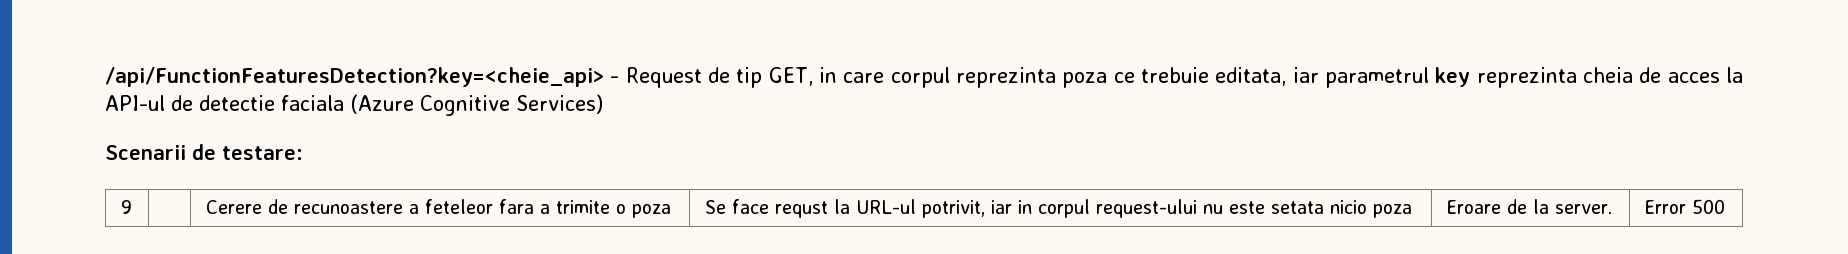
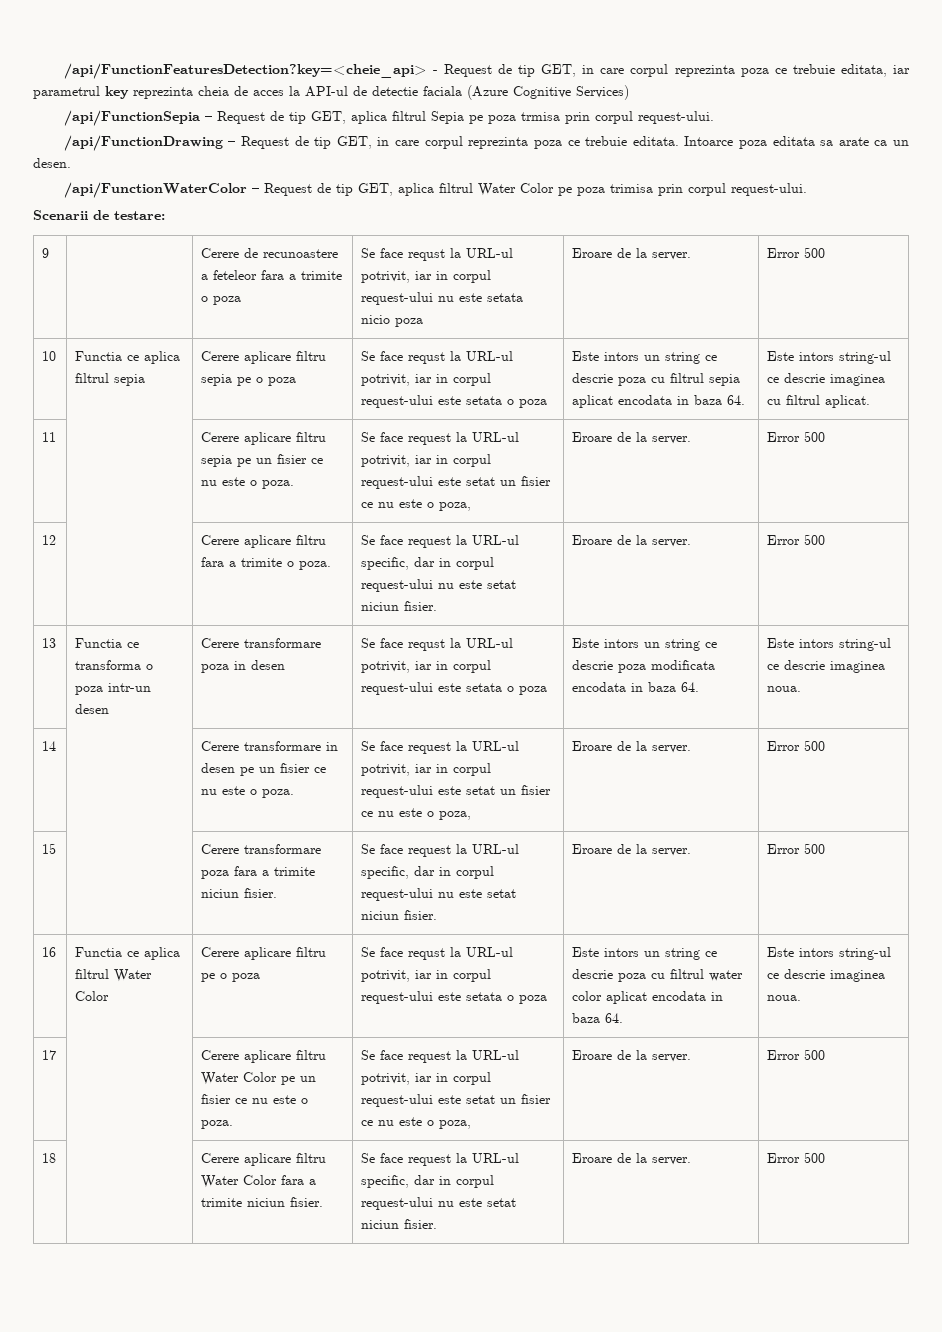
+ /api/FunctionSepia – Request de tip GET, aplica filtrul Sepia pe poza trmisa prin corpul request-ului.
+ /api/FunctionDrawing – Request de tip GET, in care corpul reprezinta poza ce trebuie editata. Intoarce poza editata sa arate ca un desen.
+ /api/FunctionWaterColor – Request de tip GET, aplica filtrul Water Color pe poza trimisa prin corpul request-ului.
+ 10 | Functia ce aplica filtrul sepia | Cerere aplicare filtru sepia pe o poza | Se face requst la URL-ul potrivit, iar in corpul request-ului este setata o poza | Este intors un string ce descrie poza cu filtrul sepia aplicat encodata in baza 64. | Este intors string-ul ce descrie imaginea cu filtrul aplicat.
+ 11 | | Cerere aplicare filtru sepia pe un fisier ce nu este o poza. | Se face request la URL-ul potrivit, iar in corpul request-ului este setat un fisier ce nu este o poza, | Eroare de la server. | Error 500
+ 12 | | Cerere aplicare filtru fara a trimite o poza. | Se face request la URL-ul specific, dar in corpul request-ului nu este setat niciun fisier. | Eroare de la server. | Error 500
+ 13 | Functia ce transforma o poza intr-un desen | Cerere transformare poza in desen | Se face requst la URL-ul potrivit, iar in corpul request-ului este setata o poza | Este intors un string ce descrie poza modificata encodata in baza 64. | Este intors string-ul ce descrie imaginea noua.
+ 14 | | Cerere transformare in desen pe un fisier ce nu este o poza. | Se face request la URL-ul potrivit, iar in corpul request-ului este setat un fisier ce nu este o poza, | Eroare de la server. | Error 500
+ 15 | | Cerere transformare poza fara a trimite niciun fisier. | Se face request la URL-ul specific, dar in corpul request-ului nu este setat niciun fisier. | Eroare de la server. | Error 500
+ 16 | Functia ce aplica filtrul Water Color | Cerere aplicare filtru pe o poza | Se face requst la URL-ul potrivit, iar in corpul request-ului este setata o poza | Este intors un string ce descrie poza cu filtrul water color aplicat encodata in baza 64. | Este intors string-ul ce descrie imaginea noua.
+ 17 | | Cerere aplicare filtru Water Color pe un fisier ce nu este o poza. | Se face request la URL-ul potrivit, iar in corpul request-ului este setat un fisier ce nu este o poza, | Eroare de la server. | Error 500
+ 18 | | Cerere aplicare filtru Water Color fara a trimite niciun fisier. | Se face request la URL-ul specific, dar in corpul request-ului nu este setat niciun fisier. | Eroare de la server. | Error 500

